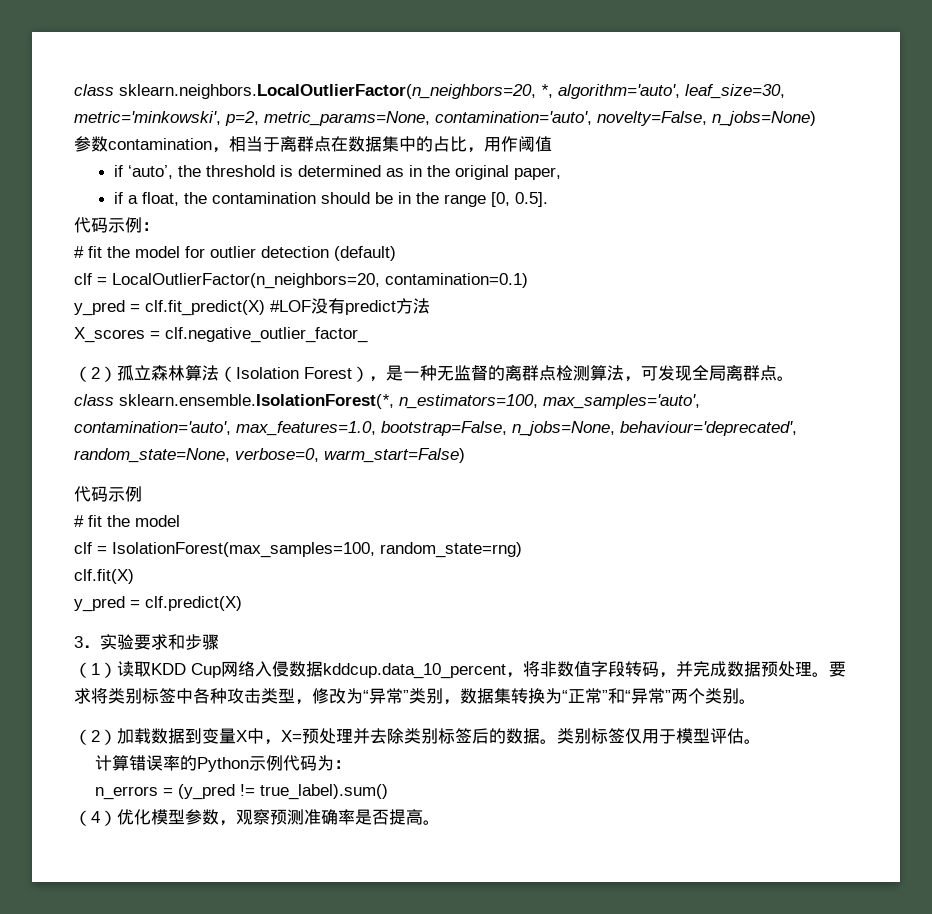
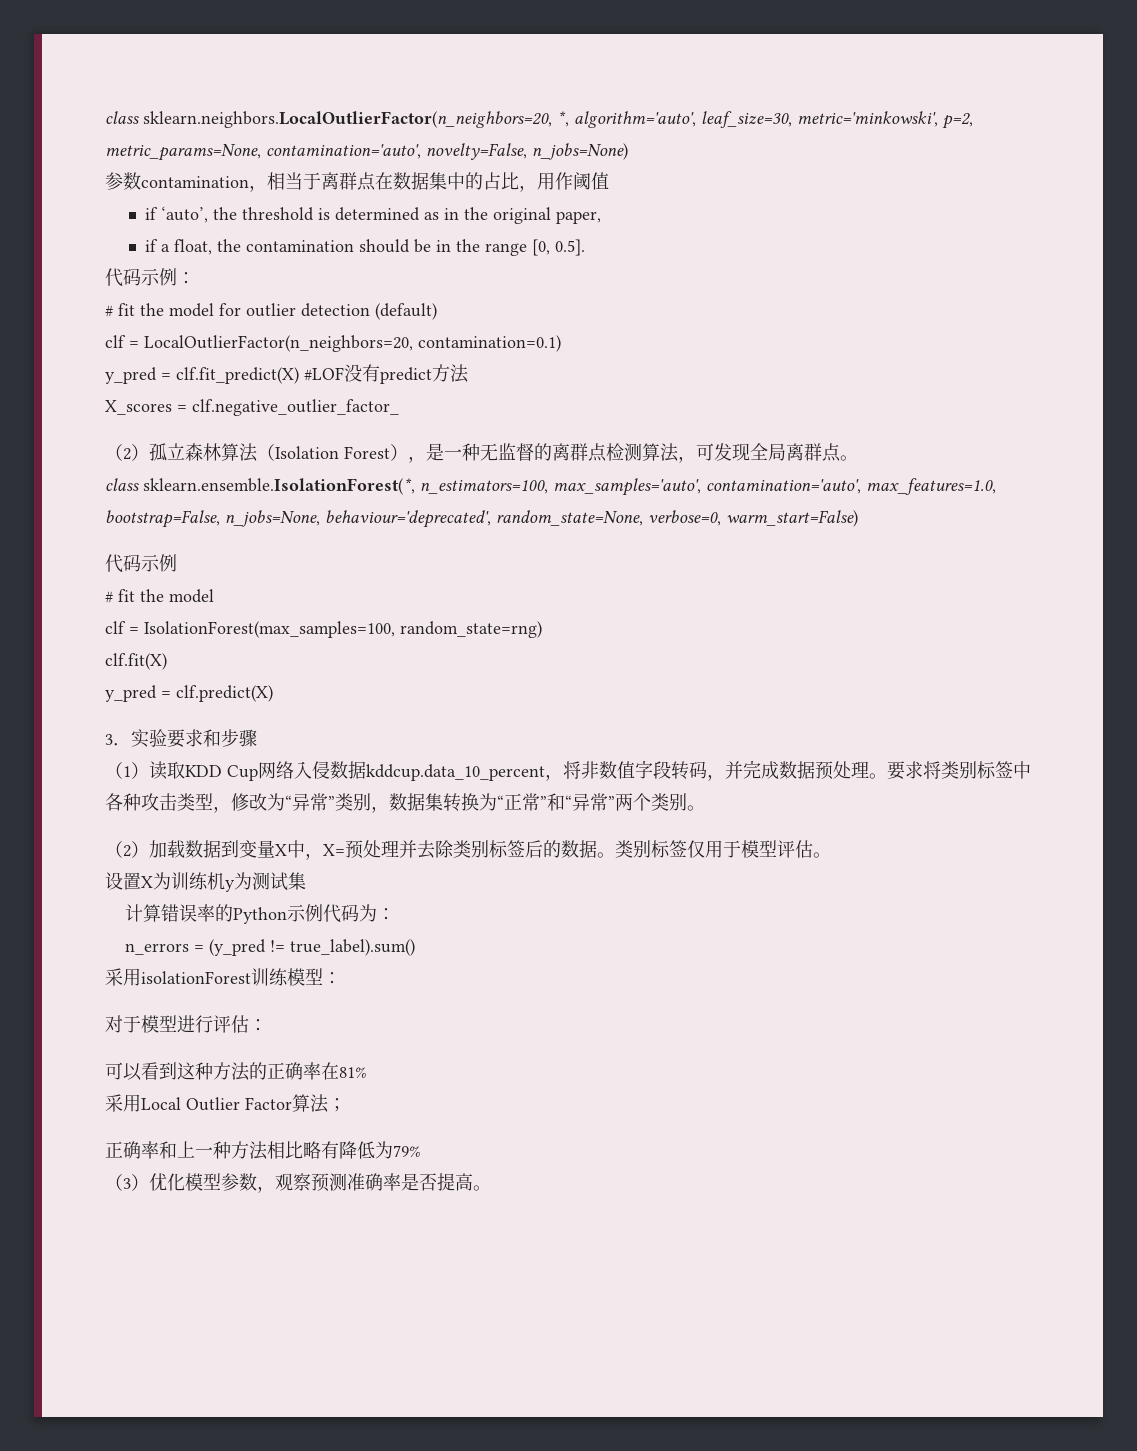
+ 设置X为训练机y为测试集
- （4）优化模型参数，观察预测准确率是否提高。
+ 采用isolationForest训练模型：
+ 对于模型进行评估：
+ 可以看到这种方法的正确率在81%
+ 采用Local Outlier Factor算法；
+ 正确率和上一种方法相比略有降低为79%
+ （3）优化模型参数，观察预测准确率是否提高。

